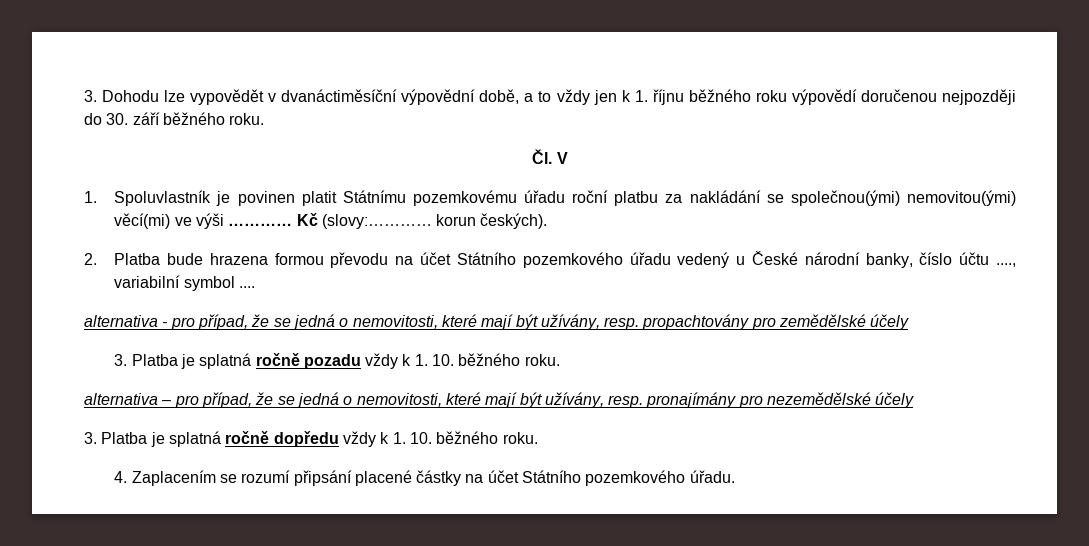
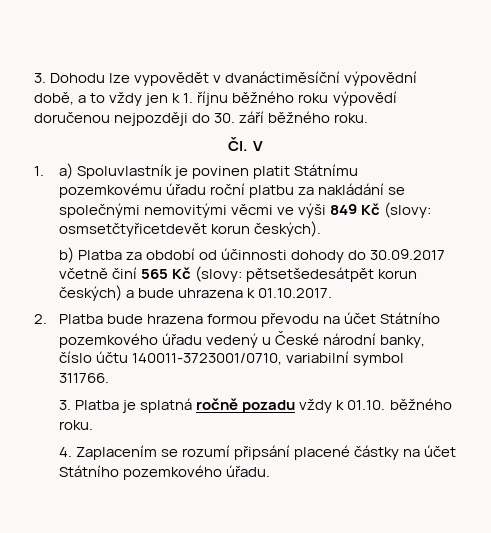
- 1. Spoluvlastník je povinen platit Státnímu pozemkovému úřadu roční platbu za nakládání se společnou(ými) nemovitou(ými) věcí(mi) ve výši ………… Kč (slovy:………… korun českých).
+ 1. a) Spoluvlastník je povinen platit Státnímu pozemkovému úřadu roční platbu za nakládání se společnými nemovitými věcmi ve výši 849 Kč (slovy: osmsetčtyřicetdevět korun českých).
+ b) Platba za období od účinnosti dohody do 30.09.2017 včetně činí 565 Kč (slovy: pětsetšedesátpět korun českých) a bude uhrazena k 01.10.2017.
- 2. Platba bude hrazena formou převodu na účet Státního pozemkového úřadu vedený u České národní banky, číslo účtu ...., variabilní symbol ....
- alternativa - pro případ, že se jedná o nemovitosti, které mají být užívány, resp. propachtovány pro zemědělské účely
+ 2. Platba bude hrazena formou převodu na účet Státního pozemkového úřadu vedený u České národní banky, číslo účtu 140011-3723001/0710, variabilní symbol 311766.
- 3. Platba je splatná ročně pozadu vždy k 1. 10. běžného roku.
- alternativa – pro případ, že se jedná o nemovitosti, které mají být užívány, resp. pronajímány pro nezemědělské účely
- 3. Platba je splatná ročně dopředu vždy k 1. 10. běžného roku.
+ 3. Platba je splatná ročně pozadu vždy k 01.10. běžného roku.

